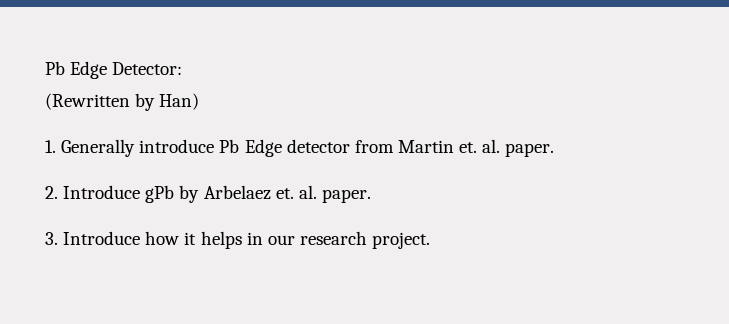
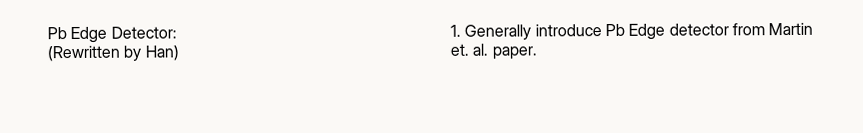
- 2. Introduce gPb by Arbelaez et. al. paper.
- 3. Introduce how it helps in our research project.

